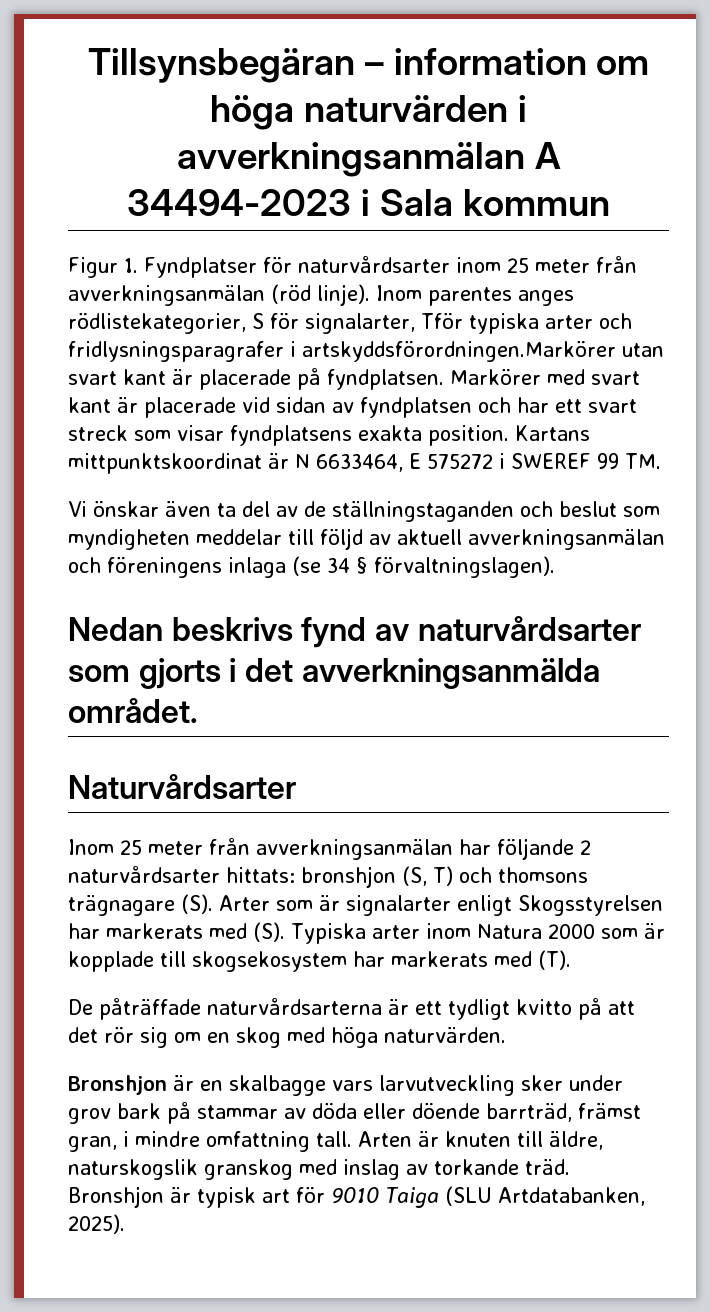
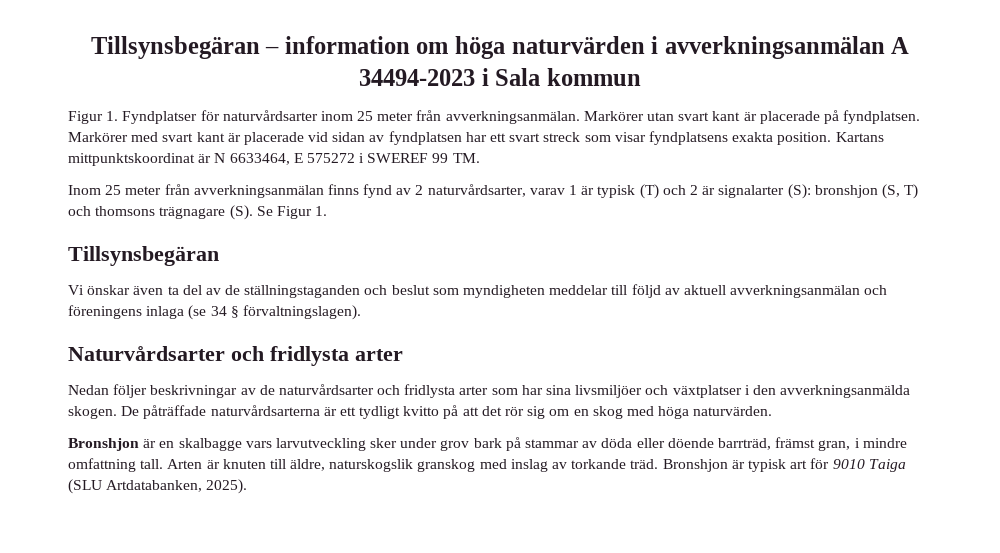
- Figur 1. Fyndplatser för naturvårdsarter inom 25 meter från avverkningsanmälan (röd linje). Inom parentes anges rödlistekategorier, S för signalarter, Tför typiska arter och fridlysningsparagrafer i artskyddsförordningen.Markörer utan svart kant är placerade på fyndplatsen.
+ Figur 1. Fyndplatser för naturvårdsarter inom 25 meter från avverkningsanmälan. Markörer utan svart kant är placerade på fyndplatsen.
- Markörer med svart kant är placerade vid sidan av fyndplatsen och har ett svart streck som visar fyndplatsens exakta position.
+ Markörer med svart kant är placerade vid sidan av fyndplatsen har ett svart streck som visar fyndplatsens exakta position.
+ Inom 25 meter från avverkningsanmälan finns fynd av 2 naturvårdsarter, varav 1 är typisk (T) och 2 är signalarter (S): bronshjon (S, T) och thomsons trägnagare (S). Se Figur 1.
+ Tillsynsbegäran
- Nedan beskrivs fynd av naturvårdsarter som gjorts i det avverkningsanmälda området.
- Naturvårdsarter
- Inom 25 meter från avverkningsanmälan har följande 2 naturvårdsarter hittats: bronshjon (S, T) och thomsons trägnagare (S). Arter som är signalarter enligt Skogsstyrelsen har markerats med (S). Typiska arter inom Natura 2000 som är kopplade till skogsekosystem har markerats med (T).
- De påträffade naturvårdsarterna är ett tydligt kvitto på att det rör sig om en skog med höga naturvärden.
+ Naturvårdsarter och fridlysta arter
+ Nedan följer beskrivningar av de naturvårdsarter och fridlysta arter som har sina livsmiljöer och växtplatser i den avverkningsanmälda skogen. De påträffade naturvårdsarterna är ett tydligt kvitto på att det rör sig om en skog med höga naturvärden.

